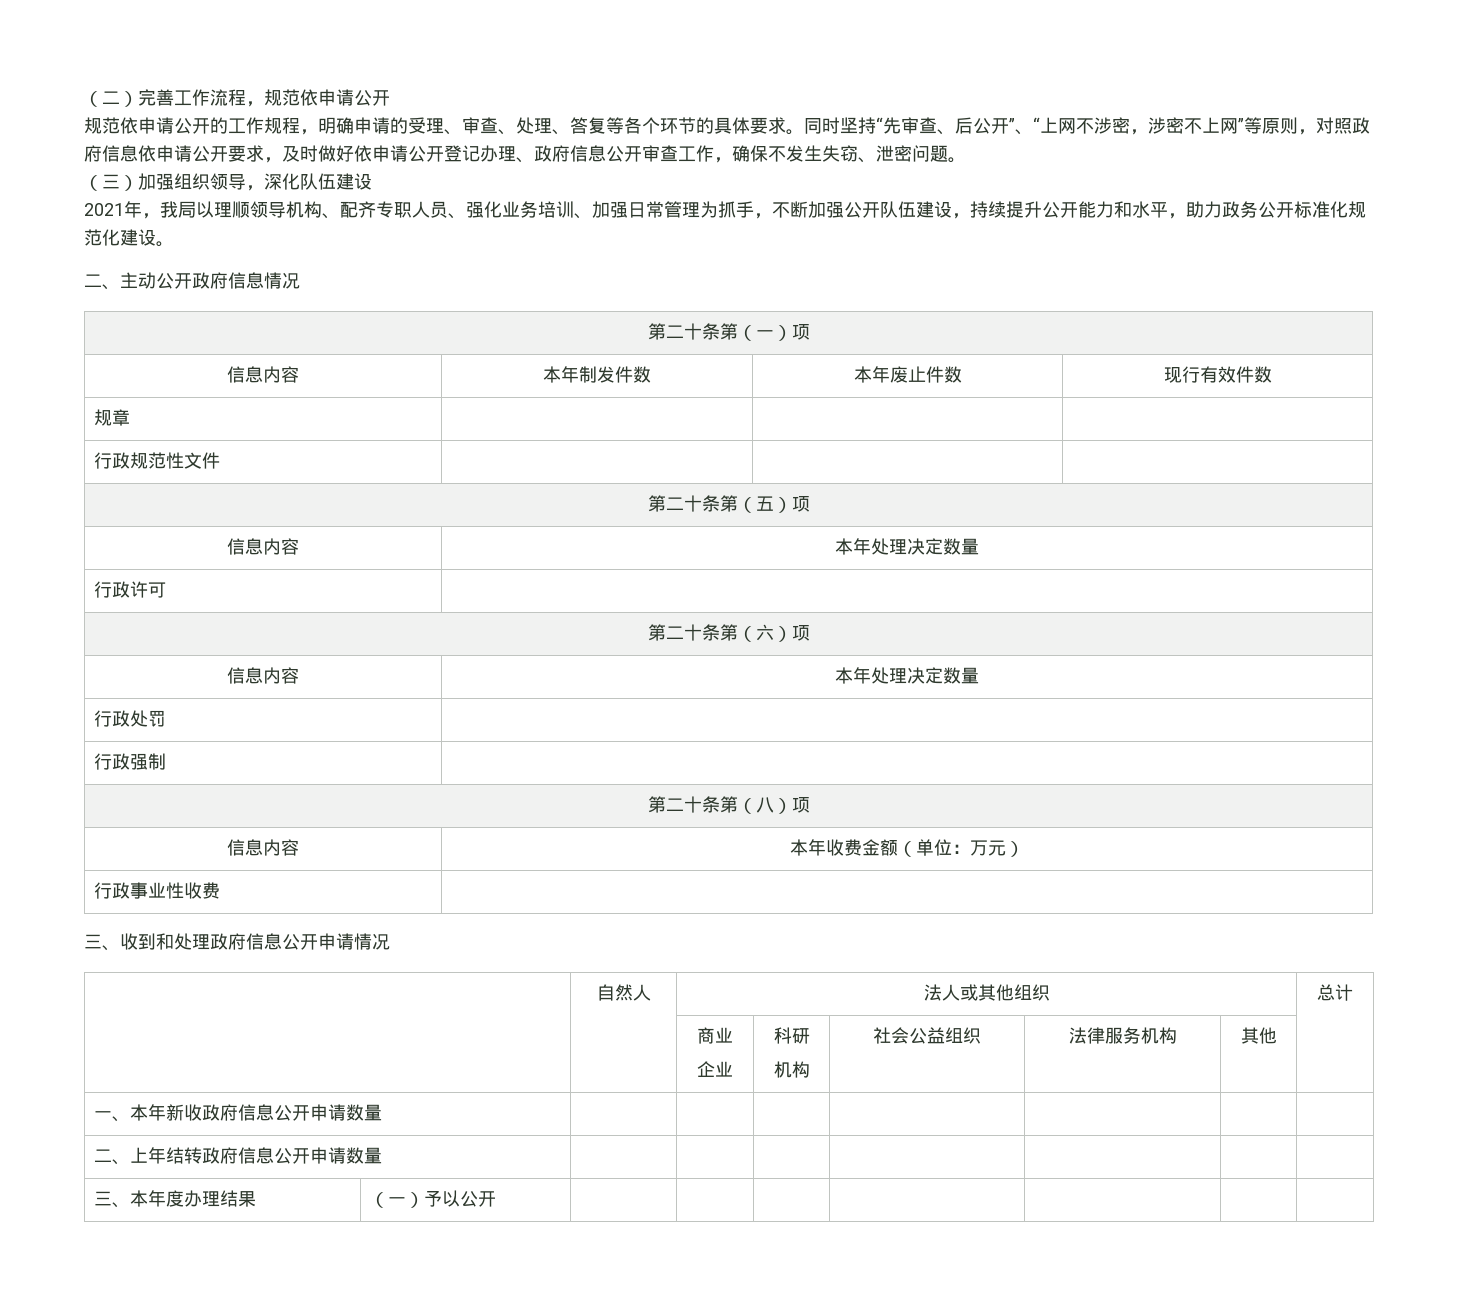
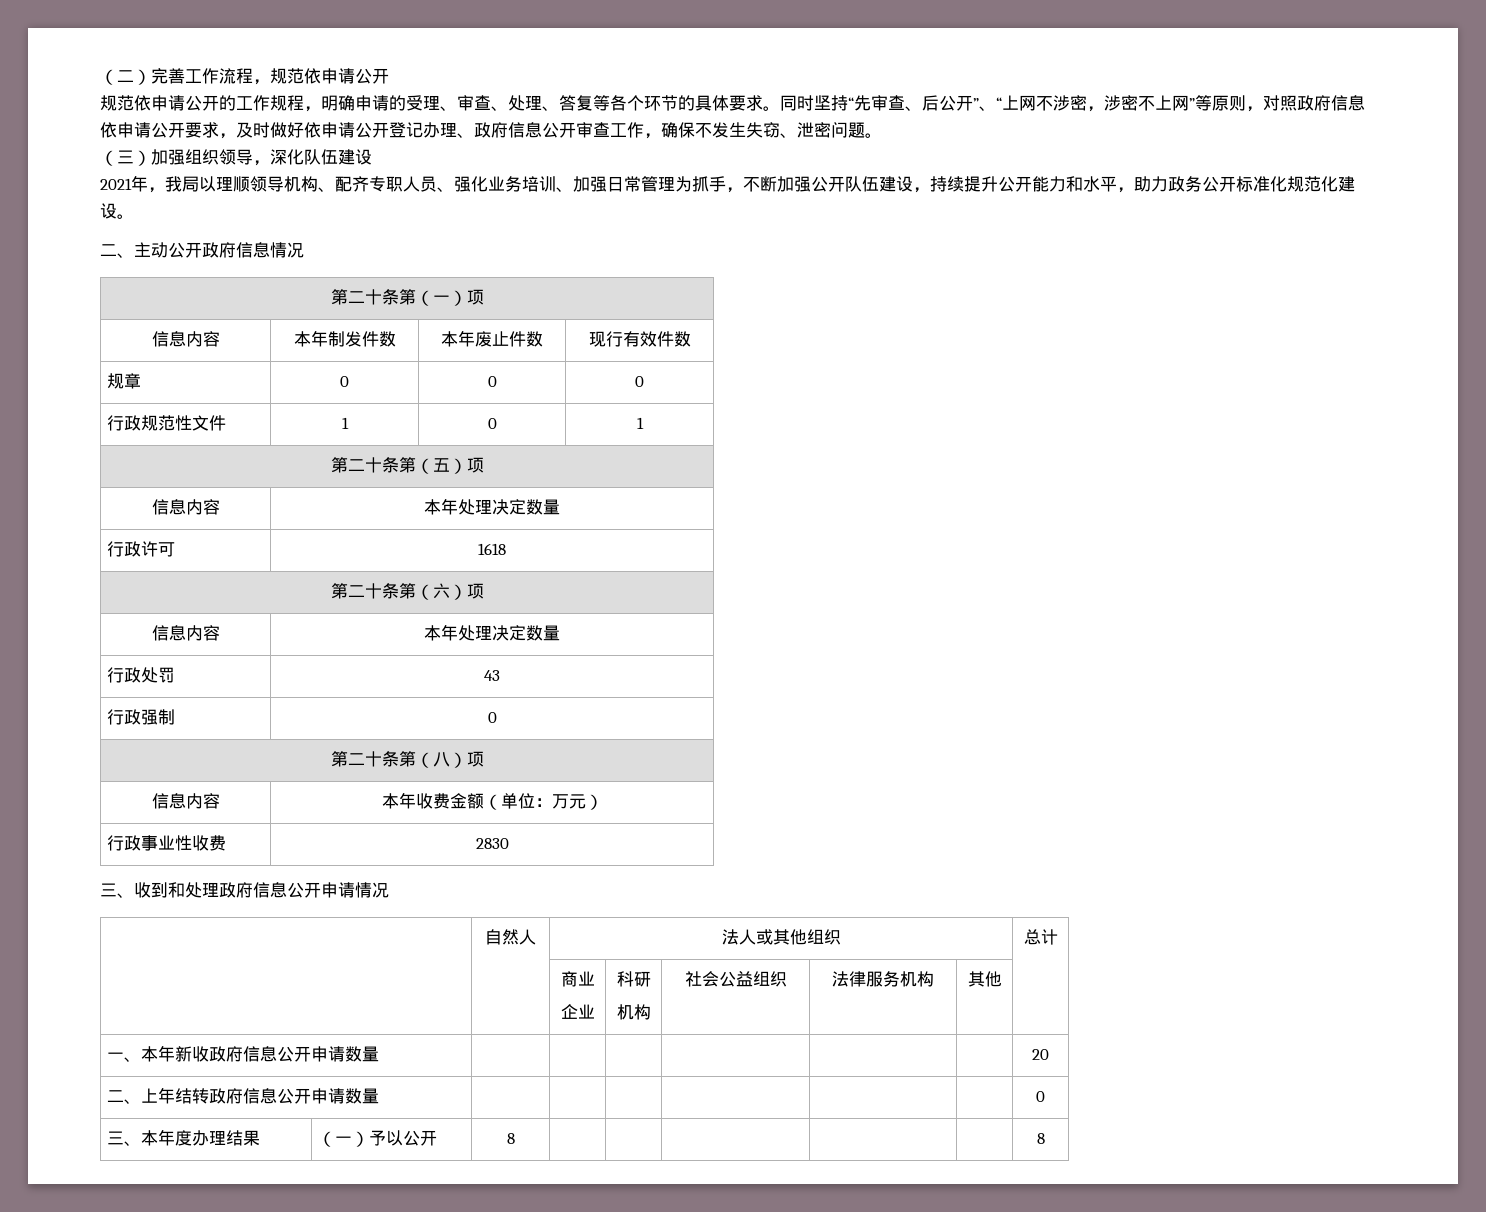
- 规章 | | |
+ 规章 | 0 | 0 | 0
- 行政规范性文件 | | |
+ 行政规范性文件 | 1 | 0 | 1
- 行政许可 |
+ 行政许可 | 1618
- 行政处罚 |
+ 行政处罚 | 43
- 行政强制 |
+ 行政强制 | 0
- 行政事业性收费 |
+ 行政事业性收费 | 2830
- 一、本年新收政府信息公开申请数量 | | | | | | |
+ 一、本年新收政府信息公开申请数量 | | | | | | | 20
- 二、上年结转政府信息公开申请数量 | | | | | | |
+ 二、上年结转政府信息公开申请数量 | | | | | | | 0
- 三、本年度办理结果 | （一）予以公开 | | | | | | |
+ 三、本年度办理结果 | （一）予以公开 | 8 | | | | | | 8

